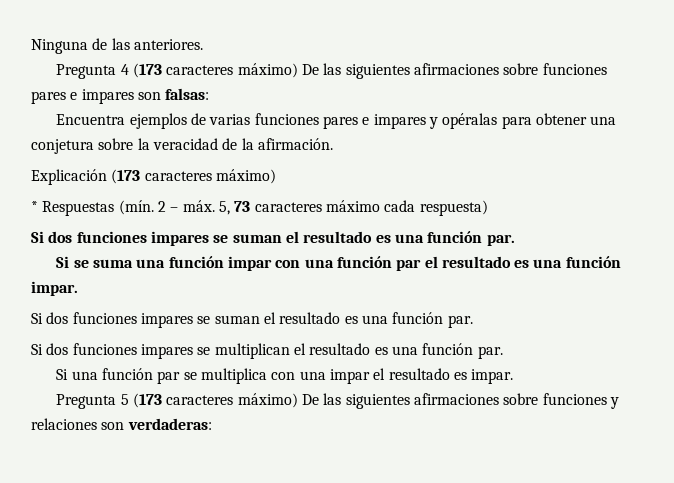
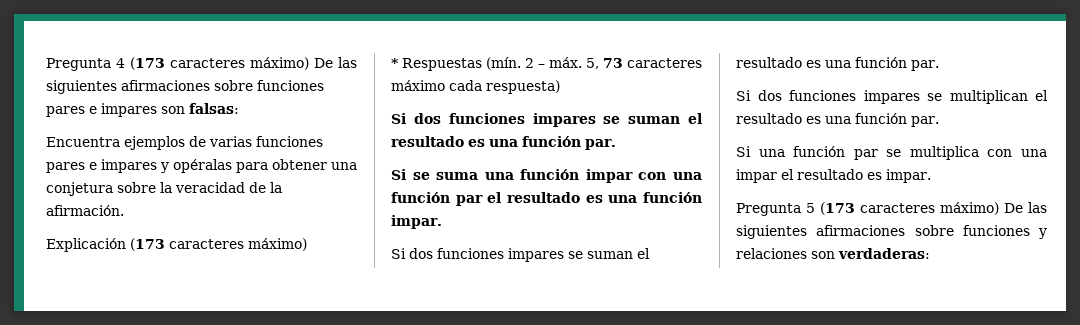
- Ninguna de las anteriores.

